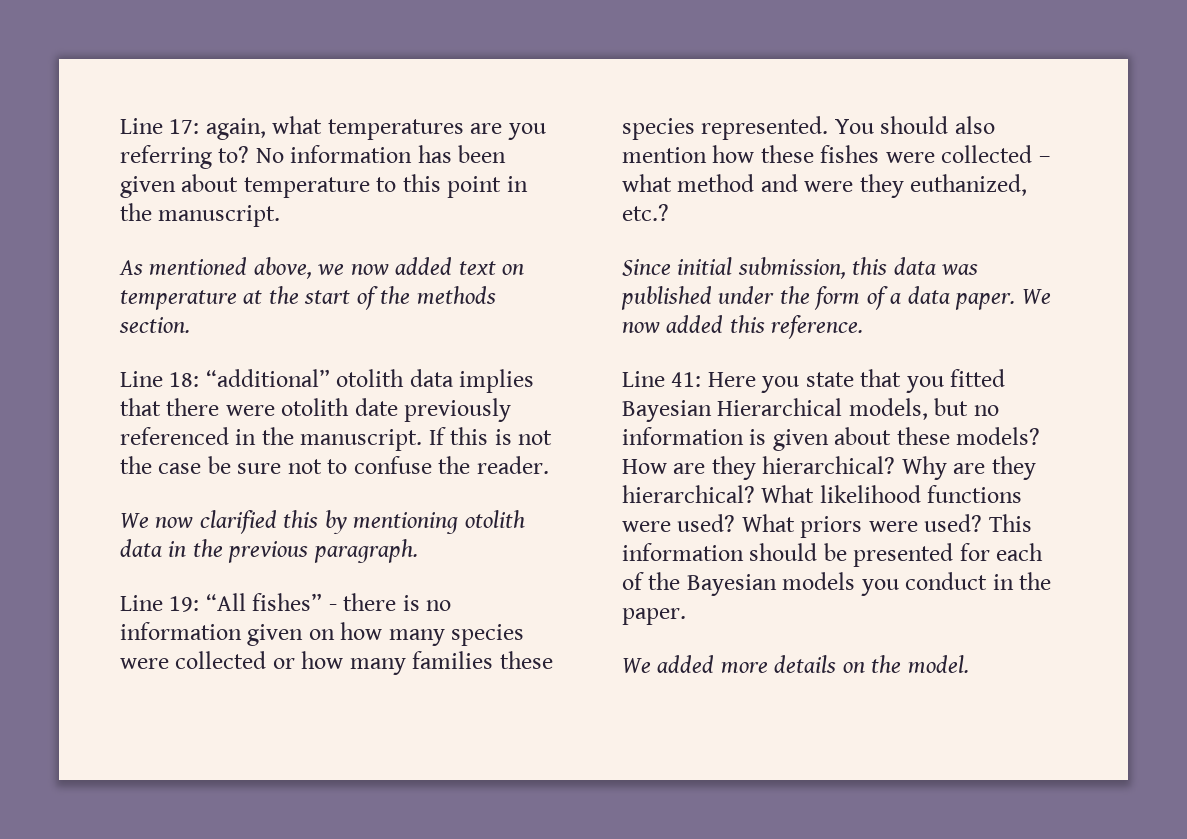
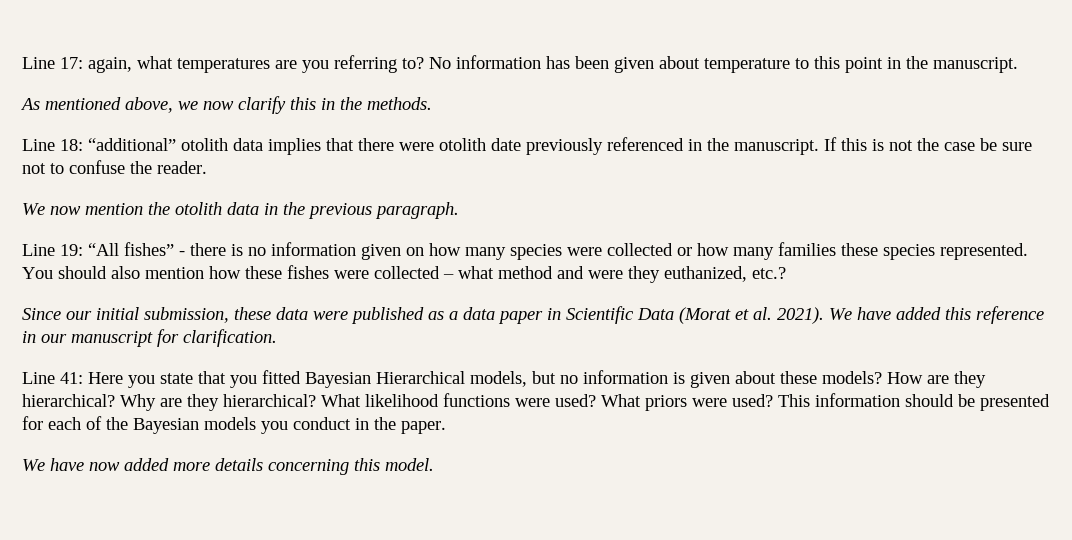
- As mentioned above, we now added text on temperature at the start of the methods section.
+ As mentioned above, we now clarify this in the methods.
- We now clarified this by mentioning otolith data in the previous paragraph.
+ We now mention the otolith data in the previous paragraph.
- Since initial submission, this data was published under the form of a data paper. We now added this reference.
+ Since our initial submission, these data were published as a data paper in Scientific Data (Morat et al. 2021). We have added this reference in our manuscript for clarification.
- We added more details on the model.
+ We have now added more details concerning this model.

